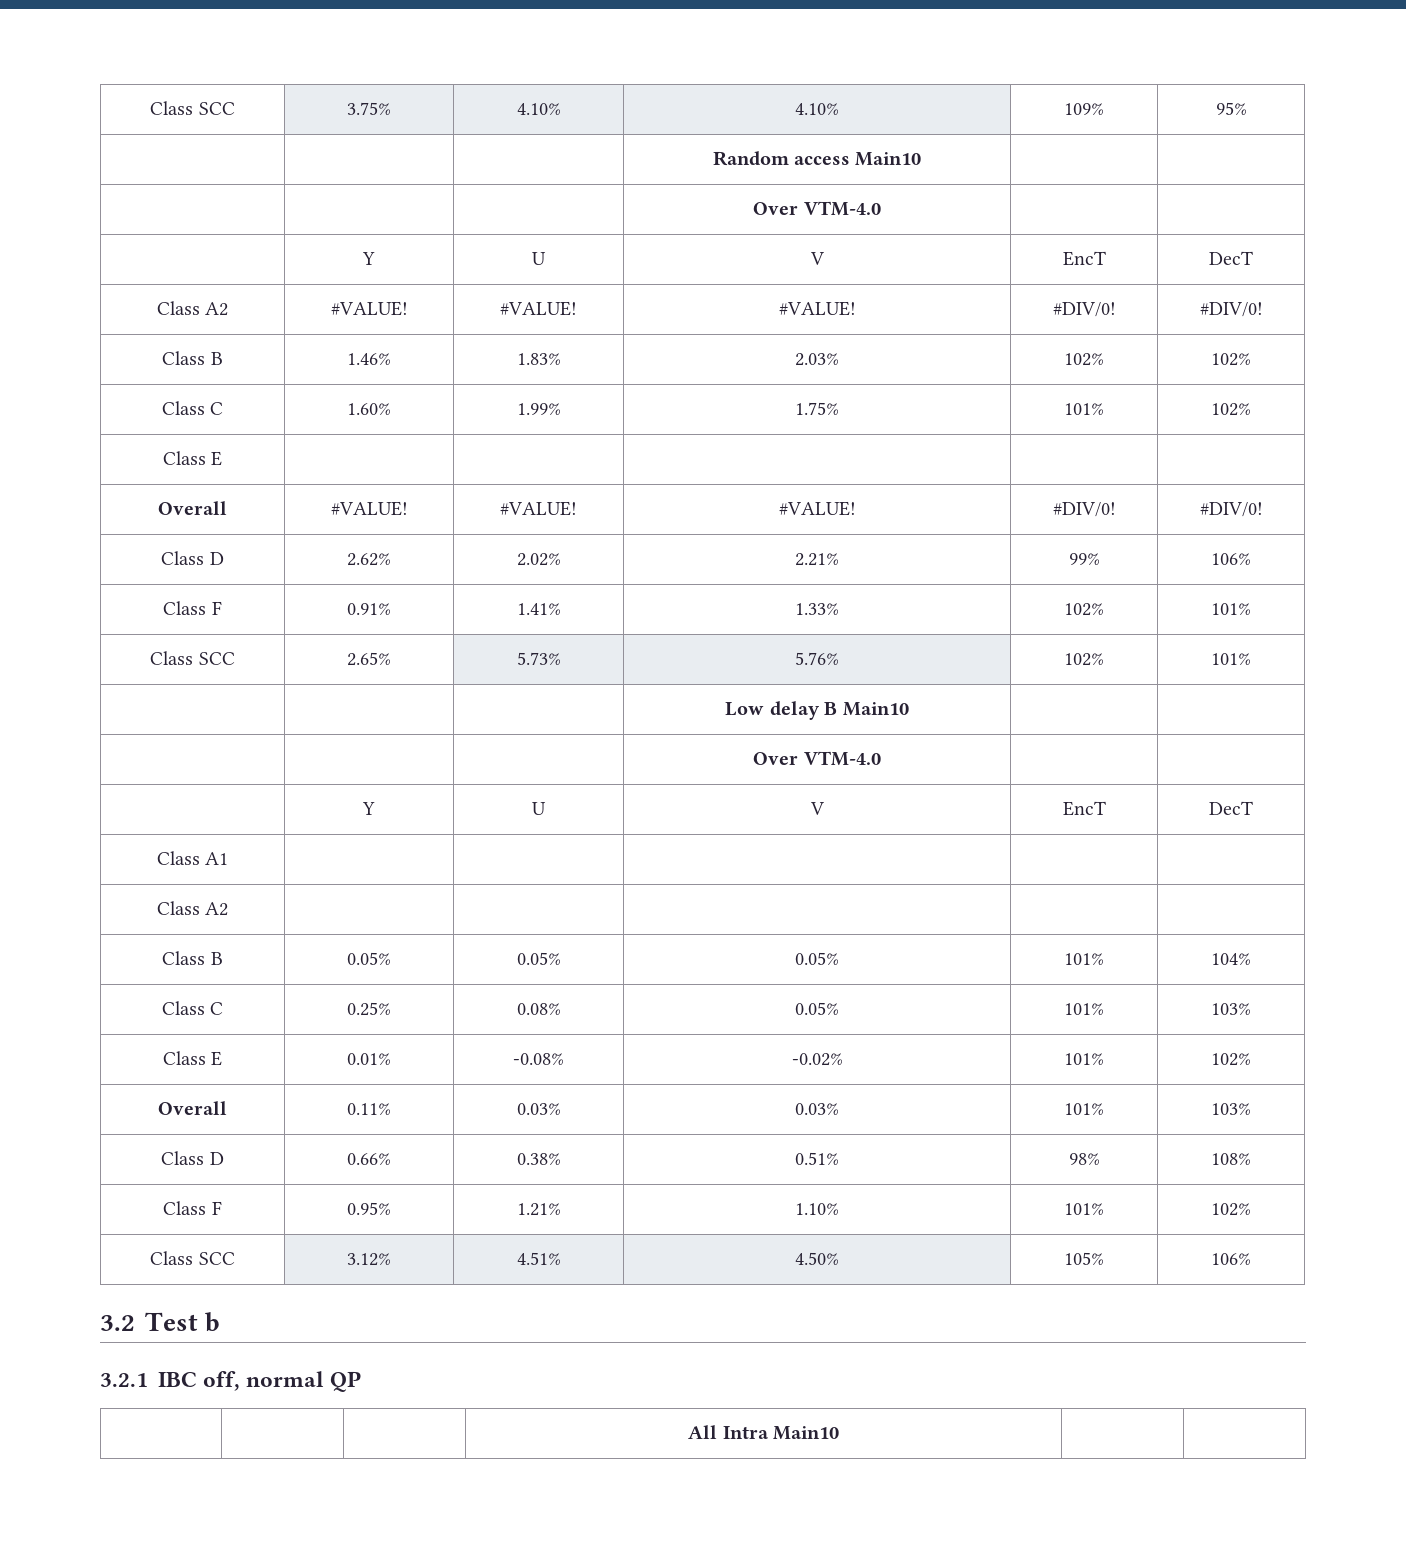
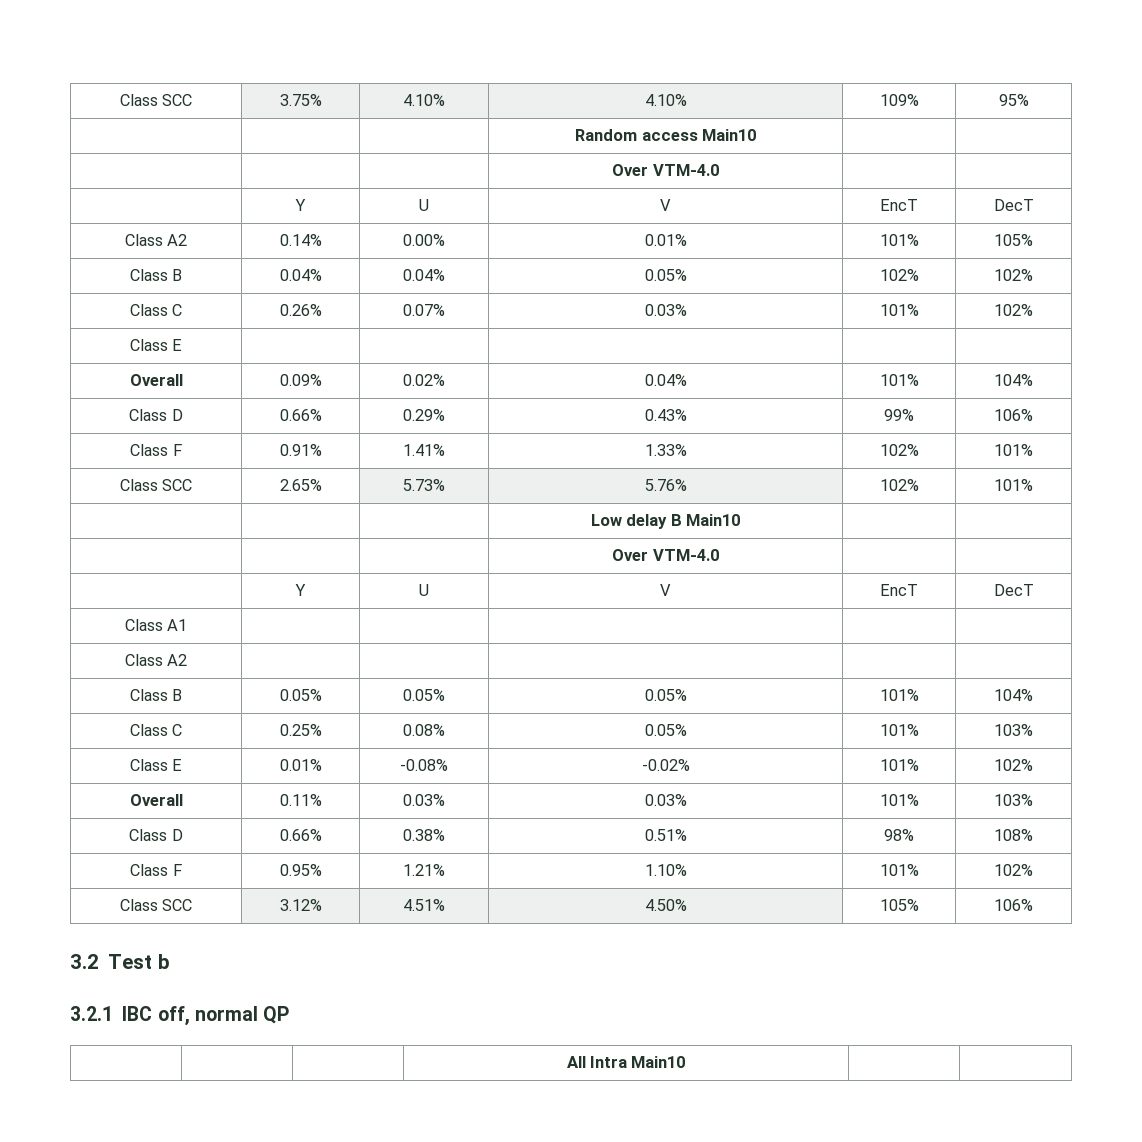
- Class A2 | #VALUE! | #VALUE! | #VALUE! | #DIV/0! | #DIV/0!
- Class B | 1.46% | 1.83% | 2.03% | 102% | 102%
+ Class A2 | 0.14% | 0.00% | 0.01% | 101% | 105%
+ Class B | 0.04% | 0.04% | 0.05% | 102% | 102%
- Class C | 1.60% | 1.99% | 1.75% | 101% | 102%
+ Class C | 0.26% | 0.07% | 0.03% | 101% | 102%
- Overall | #VALUE! | #VALUE! | #VALUE! | #DIV/0! | #DIV/0!
- Class D | 2.62% | 2.02% | 2.21% | 99% | 106%
+ Overall | 0.09% | 0.02% | 0.04% | 101% | 104%
+ Class D | 0.66% | 0.29% | 0.43% | 99% | 106%

